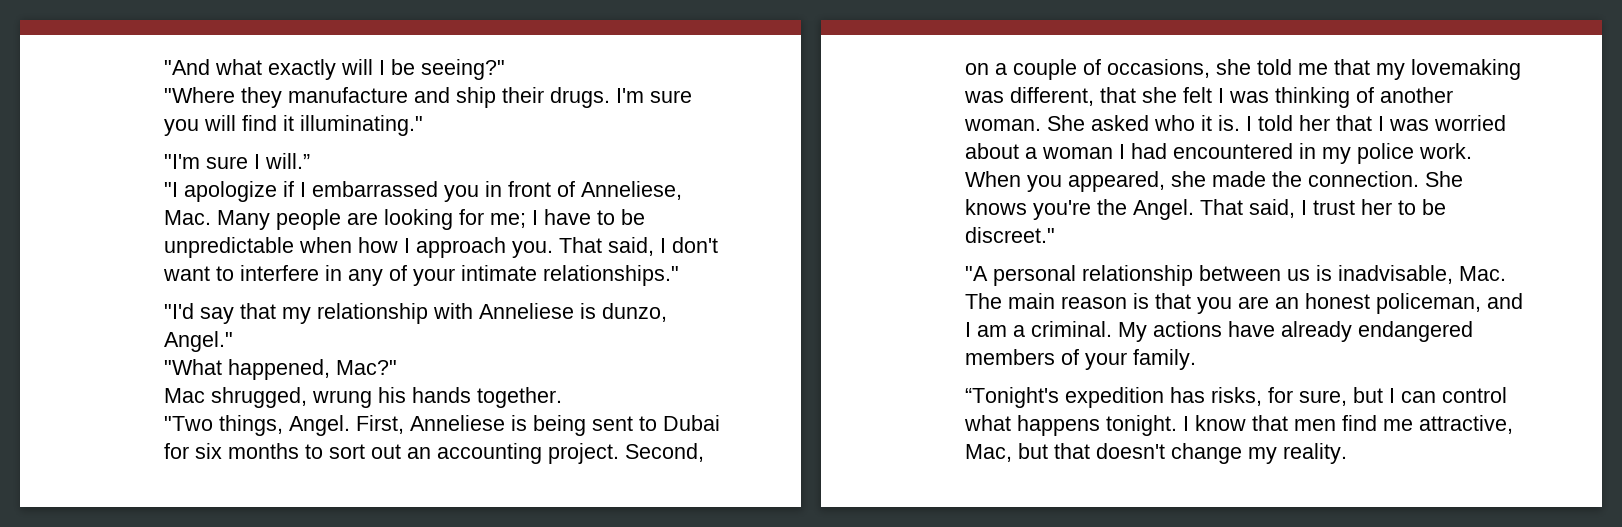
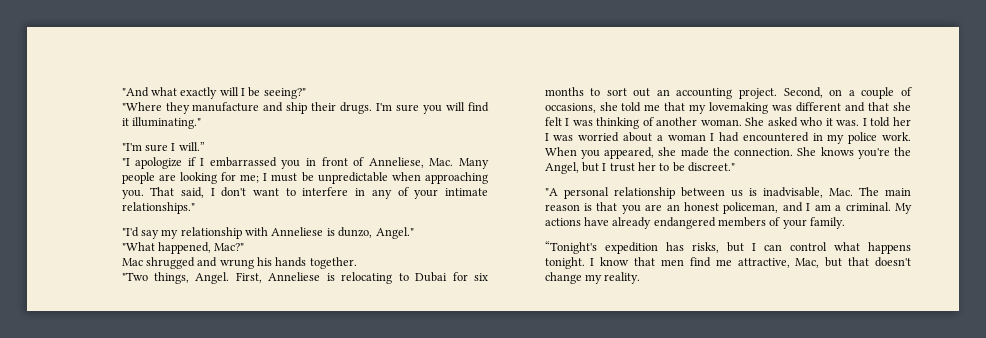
- "I apologize if I embarrassed you in front of Anneliese, Mac. Many people are looking for me; I have to be unpredictable when how I approach you.
+ "I apologize if I embarrassed you in front of Anneliese, Mac. Many people are looking for me; I must be unpredictable when approaching you.
- "I'd say that my relationship with Anneliese is dunzo, Angel."
+ "I'd say my relationship with Anneliese is dunzo, Angel."
- Mac shrugged, wrung his hands together.
+ Mac shrugged and wrung his hands together.
- First, Anneliese is being sent to Dubai for six months to sort out an accounting project.
+ First, Anneliese is relocating to Dubai for six months to sort out an accounting project.
- Second, on a couple of occasions, she told me that my lovemaking was different, that she felt I was thinking of another woman.
+ Second, on a couple of occasions, she told me that my lovemaking was different and that she felt I was thinking of another woman.
- She asked who it is.
+ She asked who it was.
- I told her that I was worried about a woman I had encountered in my police work.
+ I told her I was worried about a woman I had encountered in my police work.
- She knows you're the Angel. That said, I trust her to be discreet."
+ She knows you're the Angel, but I trust her to be discreet."
- “Tonight's expedition has risks, for sure, but I can control what happens tonight.
+ “Tonight's expedition has risks, but I can control what happens tonight.

